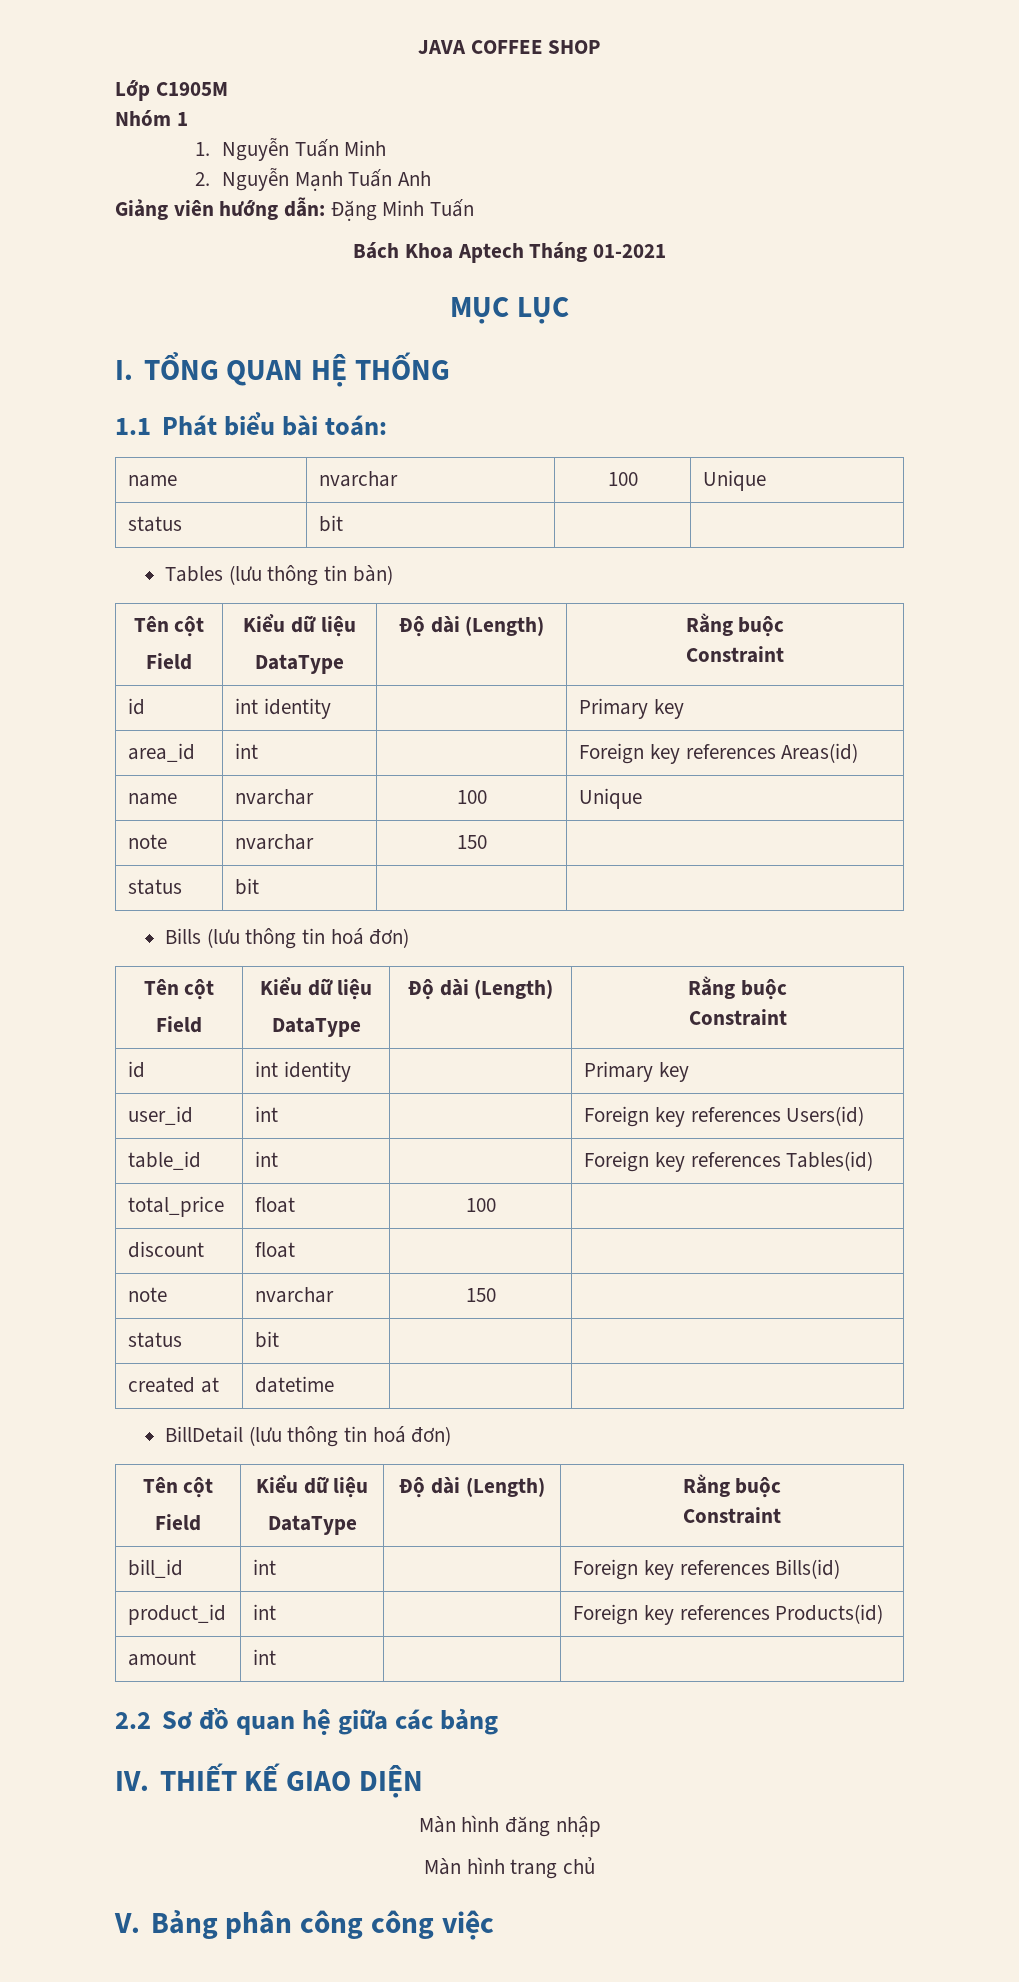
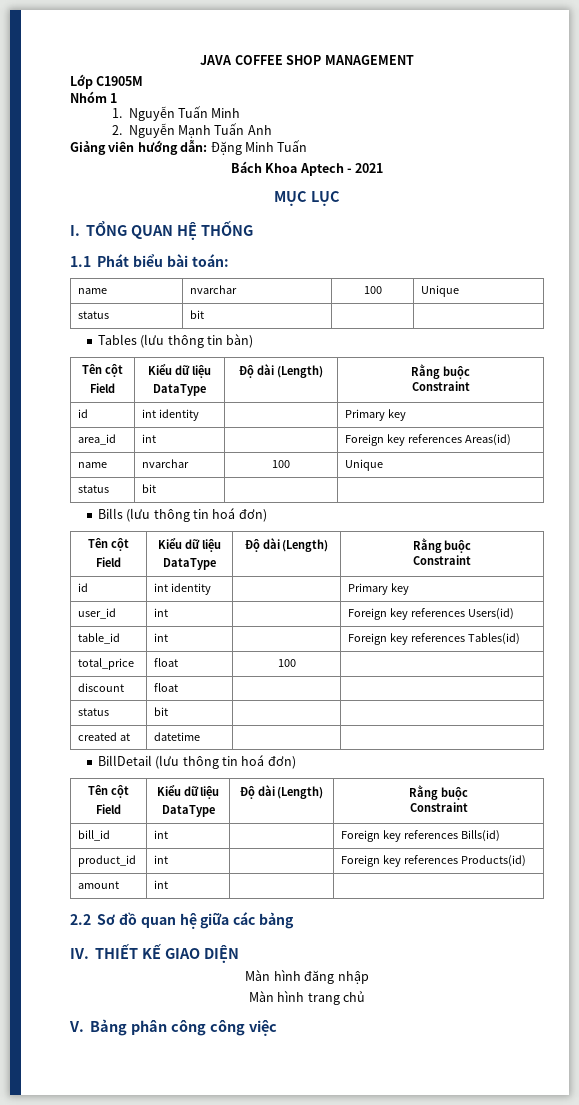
- JAVA COFFEE SHOP
+ JAVA COFFEE SHOP MANAGEMENT
- Bách Khoa Aptech Tháng 01-2021
+ Bách Khoa Aptech - 2021
  area_id | int | | Foreign key references Areas(id)
  name | nvarchar | 100 | Unique
- note | nvarchar | 150 |
  discount | float | |
- note | nvarchar | 150 |

